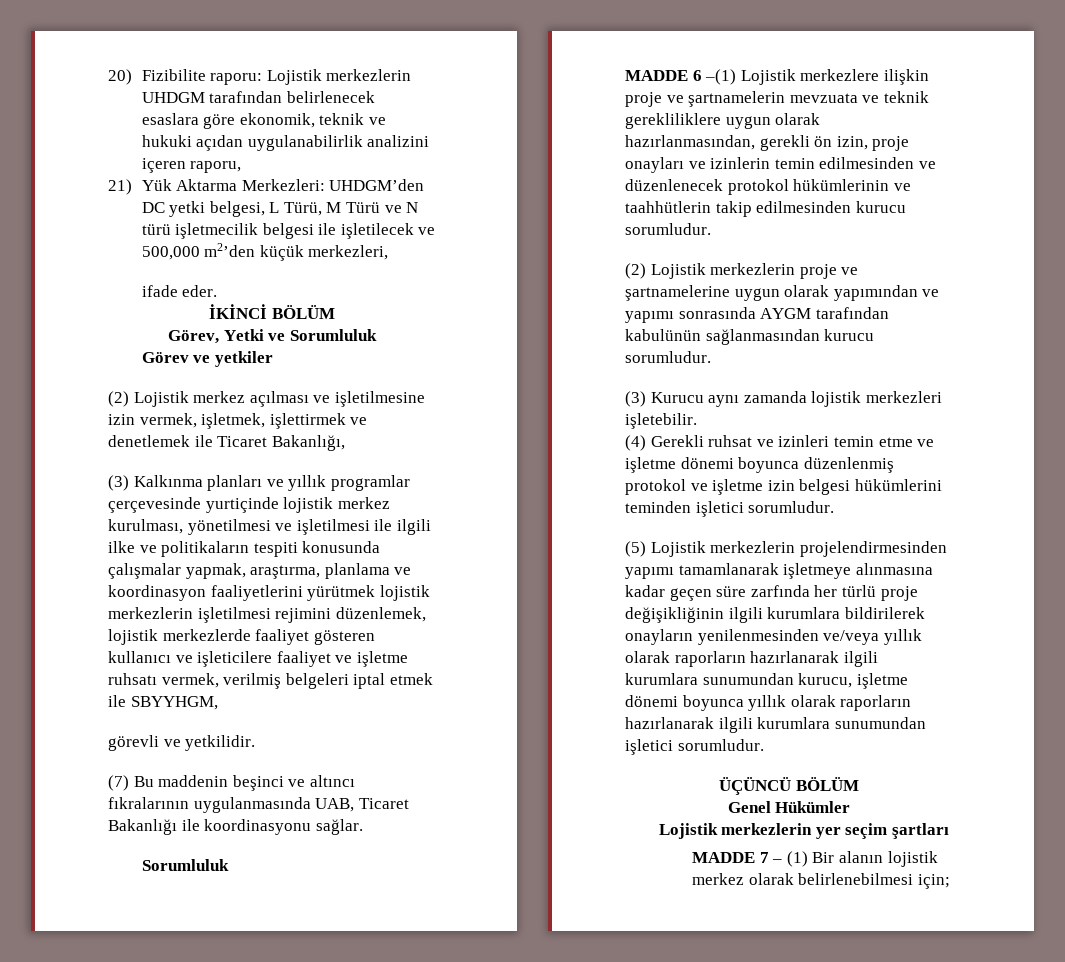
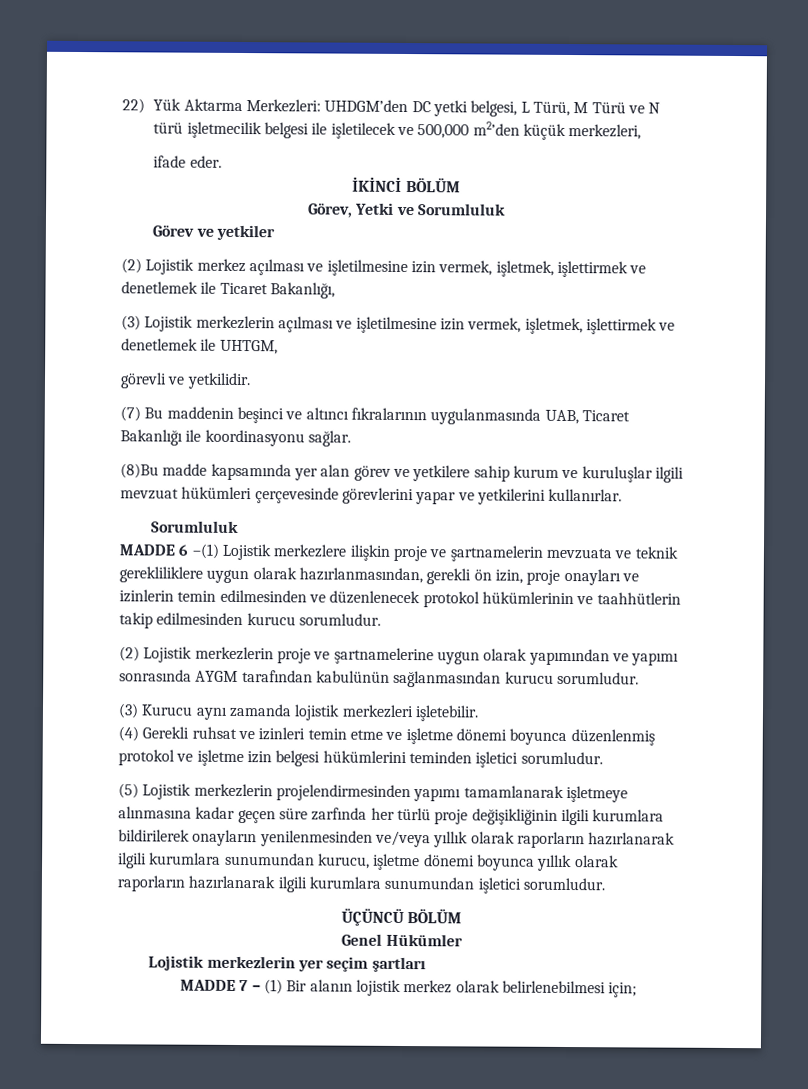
- 20) Fizibilite raporu: Lojistik merkezlerin UHDGM tarafından belirlenecek esaslara göre ekonomik, teknik ve hukuki açıdan uygulanabilirlik analizini içeren raporu,
- 21) Yük Aktarma Merkezleri: UHDGM’den DC yetki belgesi, L Türü, M Türü ve N türü işletmecilik belgesi ile işletilecek ve 500,000 m2’den küçük merkezleri,
+ 22) Yük Aktarma Merkezleri: UHDGM’den DC yetki belgesi, L Türü, M Türü ve N türü işletmecilik belgesi ile işletilecek ve 500,000 m2’den küçük merkezleri,
- (3) Kalkınma planları ve yıllık programlar çerçevesinde yurtiçinde lojistik merkez kurulması, yönetilmesi ve işletilmesi ile ilgili ilke ve politikaların tespiti konusunda çalışmalar yapmak, araştırma, planlama ve koordinasyon faaliyetlerini yürütmek lojistik merkezlerin işletilmesi rejimini düzenlemek, lojistik merkezlerde faaliyet gösteren kullanıcı ve işleticilere faaliyet ve işletme ruhsatı vermek, verilmiş belgeleri iptal etmek ile SBYYHGM,
+ (3) Lojistik merkezlerin açılması ve işletilmesine izin vermek, işletmek, işlettirmek ve denetlemek ile UHTGM,
+ (8)Bu madde kapsamında yer alan görev ve yetkilere sahip kurum ve kuruluşlar ilgili mevzuat hükümleri çerçevesinde görevlerini yapar ve yetkilerini kullanırlar.

